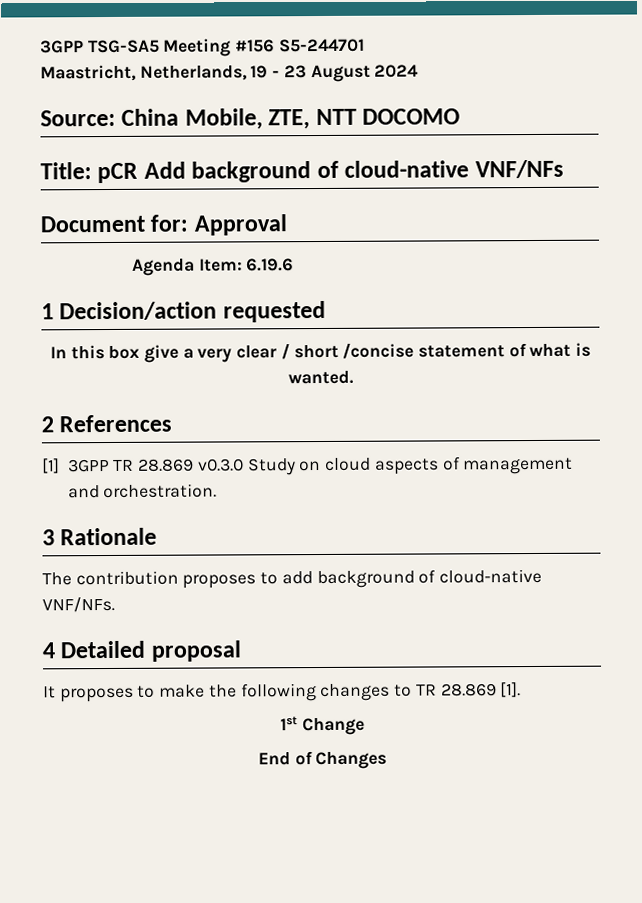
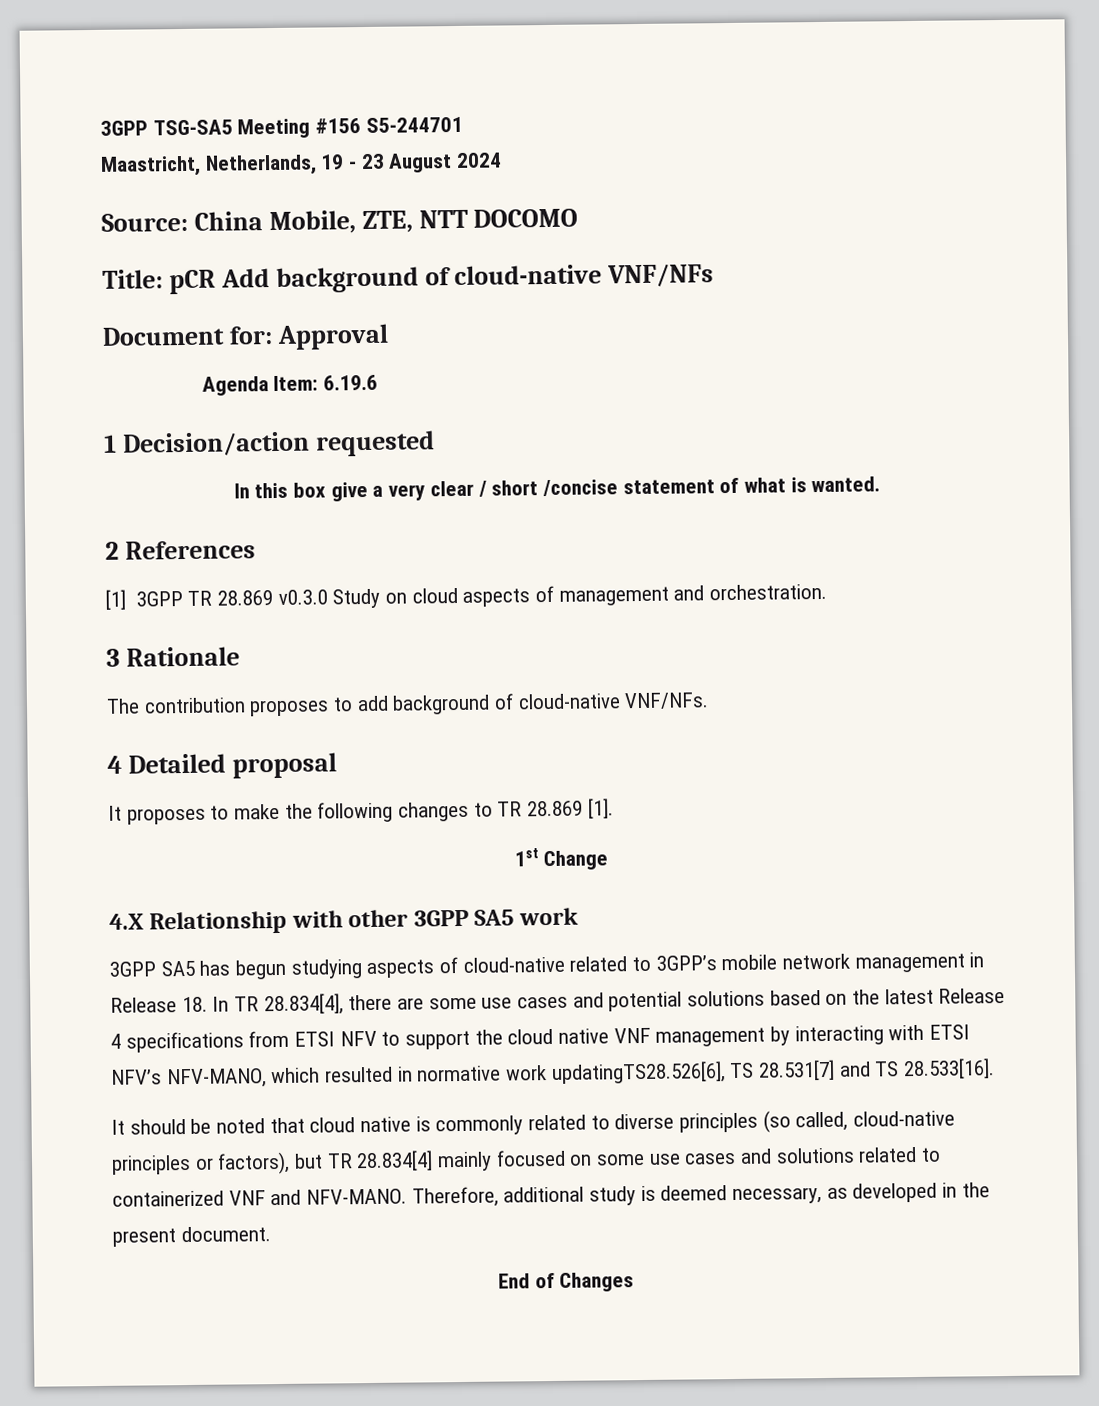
+ 4.X Relationship with other 3GPP SA5 work
+ 3GPP SA5 has begun studying aspects of cloud-native related to 3GPP’s mobile network management in Release 18. In TR 28.834[4], there are some use cases and potential solutions based on the latest Release 4 specifications from ETSI NFV to support the cloud native VNF management by interacting with ETSI NFV’s NFV-MANO, which resulted in normative work updatingTS28.526[6], TS 28.531[7] and TS 28.533[16].
+ It should be noted that cloud native is commonly related to diverse principles (so called, cloud-native principles or factors), but TR 28.834[4] mainly focused on some use cases and solutions related to containerized VNF and NFV-MANO. Therefore, additional study is deemed necessary, as developed in the present document.

